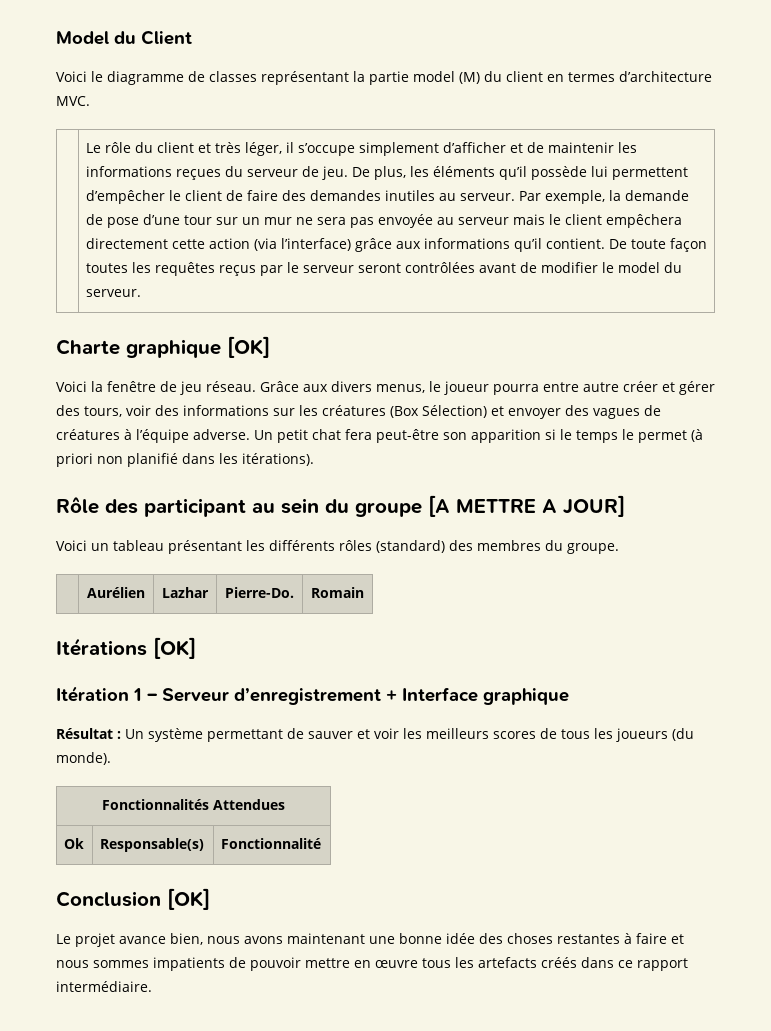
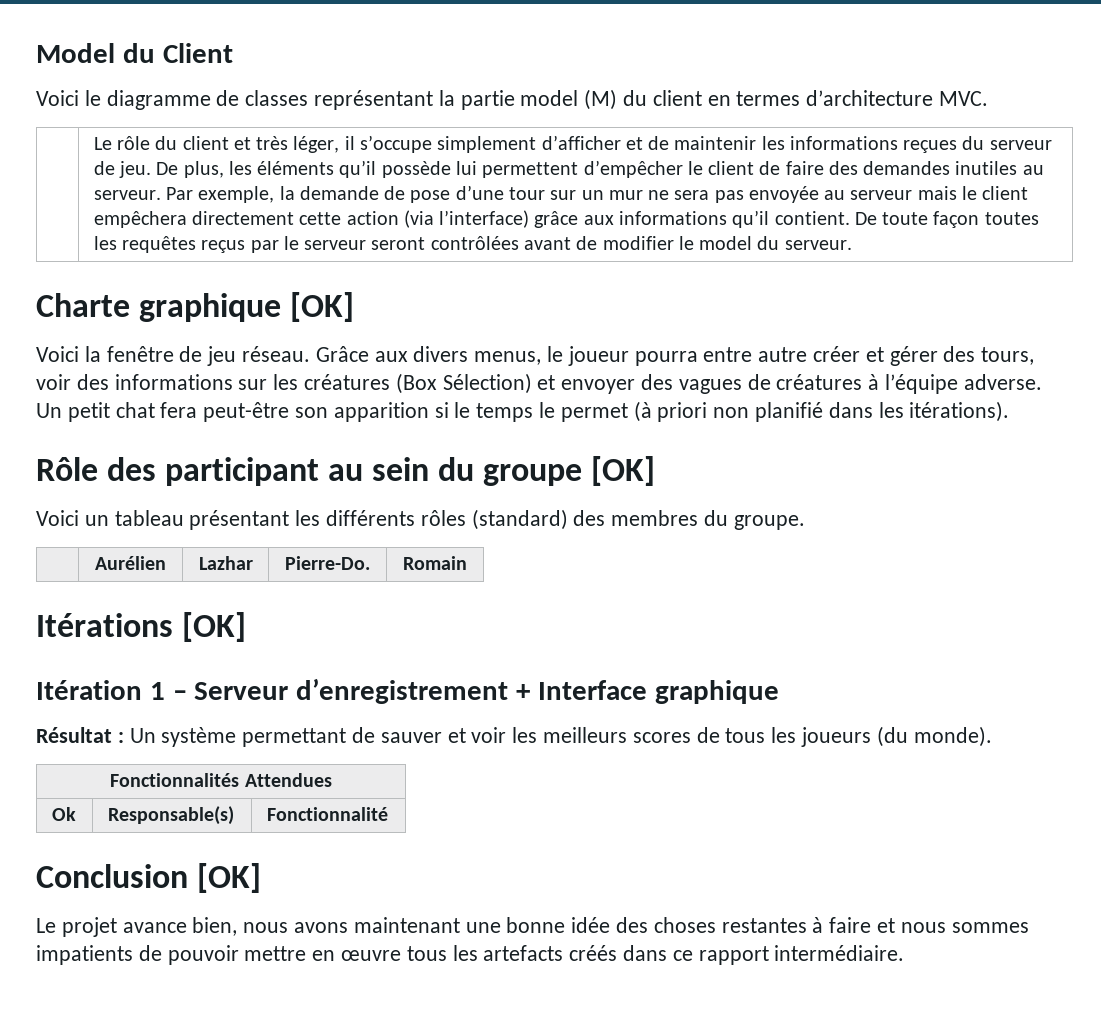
- Rôle des participant au sein du groupe [A METTRE A JOUR]
+ Rôle des participant au sein du groupe [OK]

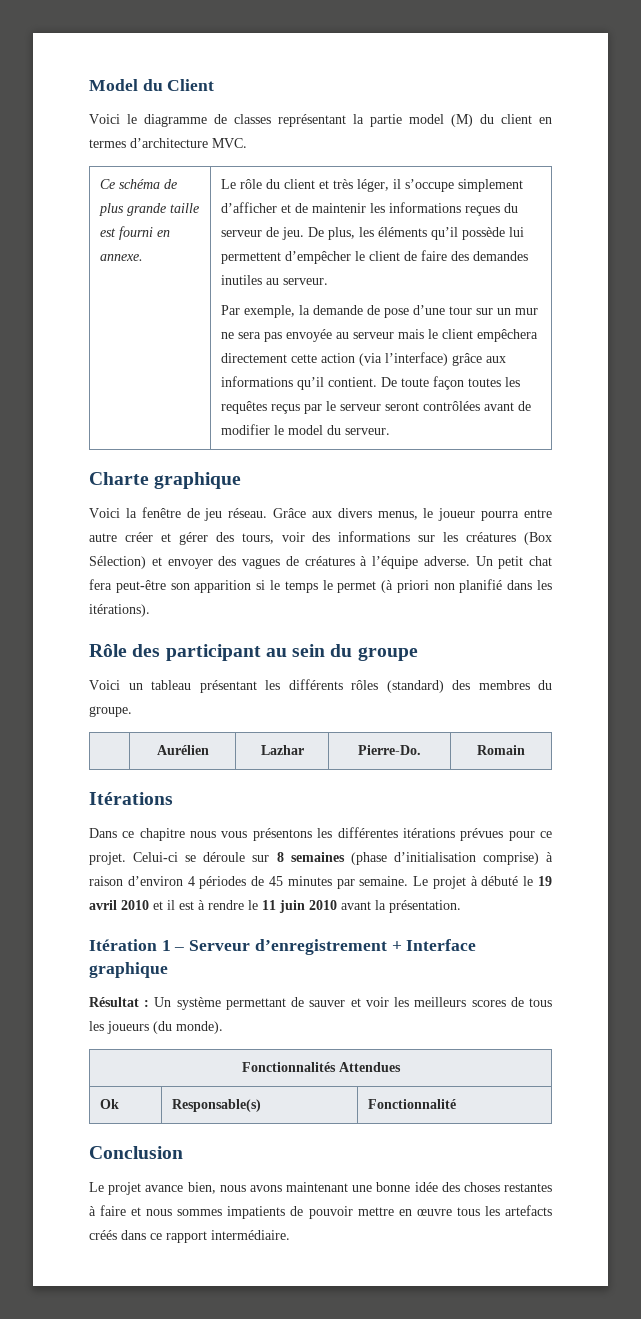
+ Ce schéma de plus grande taille est fourni en annexe.
- De plus, les éléments qu’il possède lui permettent d’empêcher le client de faire des demandes inutiles au serveur. Par exemple, la demande de pose d’une tour sur un mur ne sera pas envoyée au serveur mais le client empêchera directement cette action (via l’interface) grâce aux informations qu’il contient.
+ De plus, les éléments qu’il possède lui permettent d’empêcher le client de faire des demandes inutiles au serveur.
+ Par exemple, la demande de pose d’une tour sur un mur ne sera pas envoyée au serveur mais le client empêchera directement cette action (via l’interface) grâce aux informations qu’il contient.
- Charte graphique [OK]
+ Charte graphique
- Rôle des participant au sein du groupe [OK]
+ Rôle des participant au sein du groupe
- Itérations [OK]
+ Itérations
+ Dans ce chapitre nous vous présentons les différentes itérations prévues pour ce projet. Celui-ci se déroule sur 8 semaines (phase d’initialisation comprise) à raison d’environ 4 périodes de 45 minutes par semaine. Le projet à débuté le 19 avril 2010 et il est à rendre le 11 juin 2010 avant la présentation.
- Conclusion [OK]
+ Conclusion

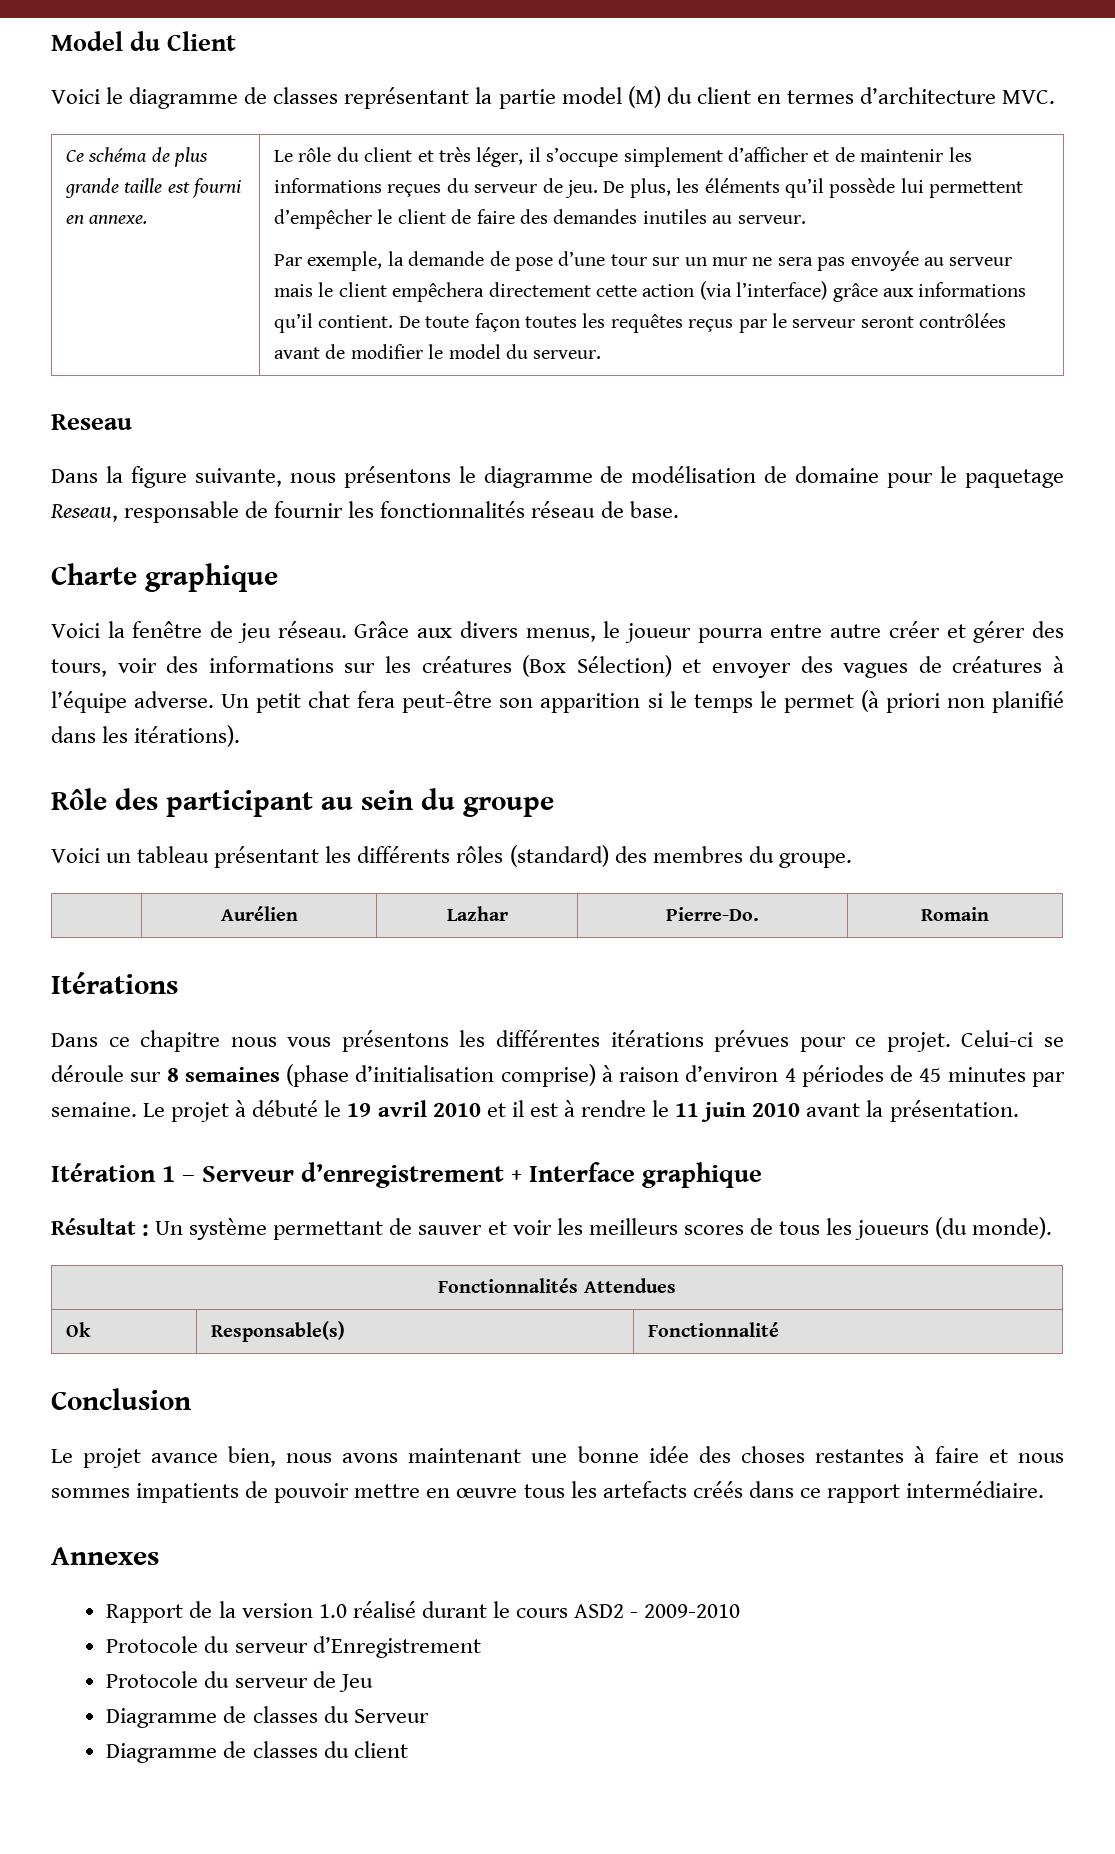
+ Reseau
+ Dans la figure suivante, nous présentons le diagramme de modélisation de domaine pour le paquetage Reseau, responsable de fournir les fonctionnalités réseau de base.
+ Annexes
+ Rapport de la version 1.0 réalisé durant le cours ASD2 - 2009-2010
+ Protocole du serveur d’Enregistrement
+ Protocole du serveur de Jeu
+ Diagramme de classes du Serveur
+ Diagramme de classes du client

